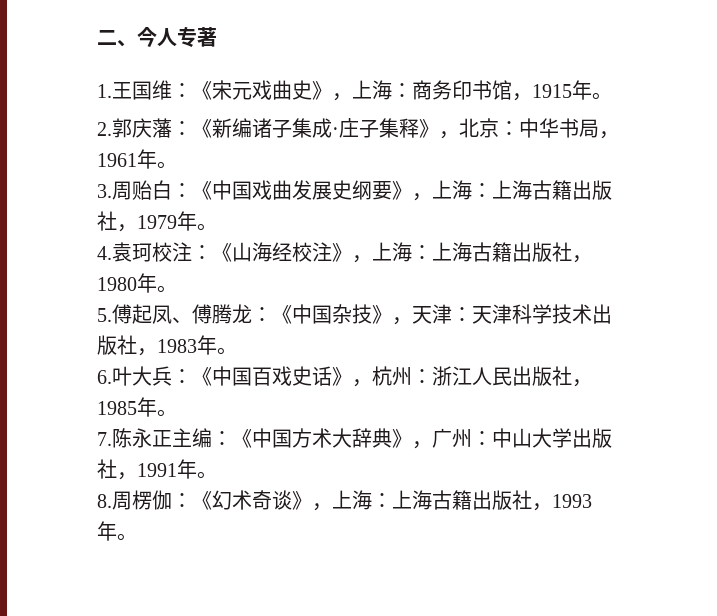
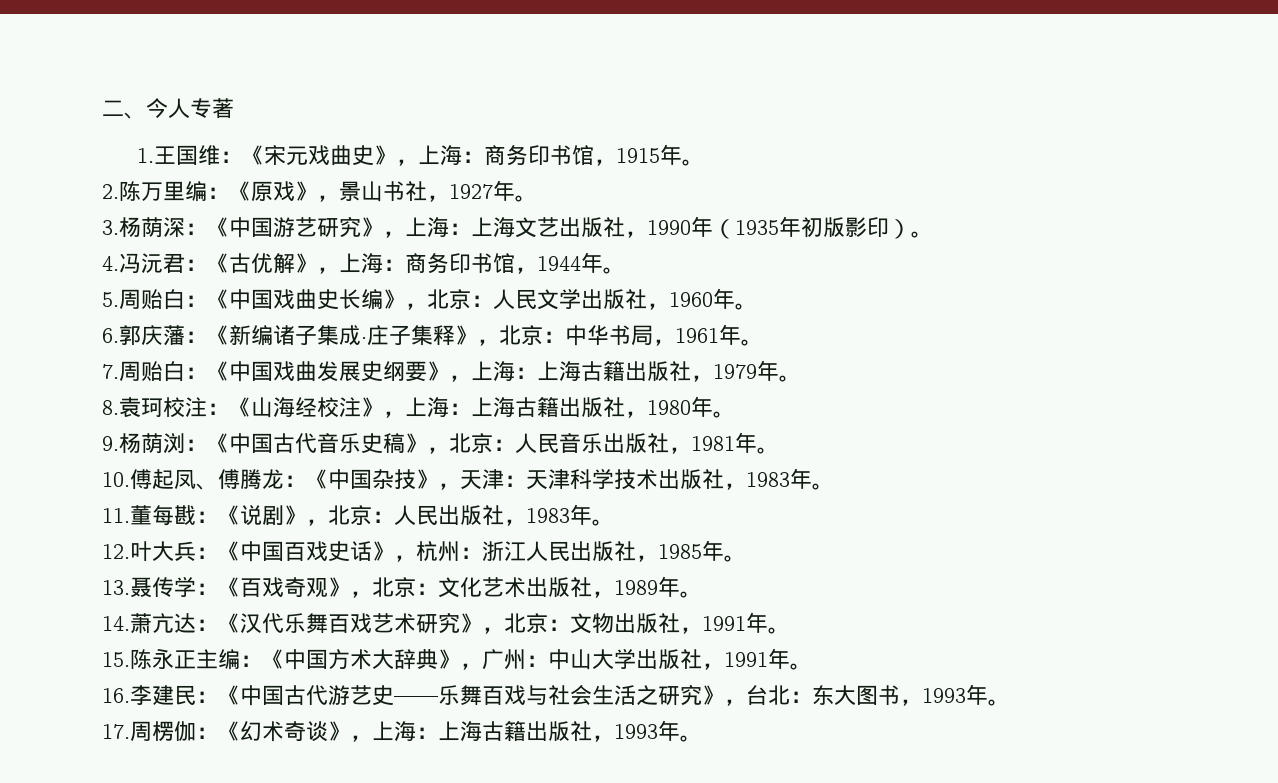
- 2.郭庆藩：《新编诸子集成·庄子集释》，北京：中华书局，1961年。
+ 2.陈万里编：《原戏》，景山书社，1927年。
+ 3.杨荫深：《中国游艺研究》，上海：上海文艺出版社，1990年（1935年初版影印）。
+ 4.冯沅君：《古优解》，上海：商务印书馆，1944年。
+ 5.周贻白：《中国戏曲史长编》，北京：人民文学出版社，1960年。
+ 6.郭庆藩：《新编诸子集成·庄子集释》，北京：中华书局，1961年。
- 3.周贻白：《中国戏曲发展史纲要》，上海：上海古籍出版社，1979年。
+ 7.周贻白：《中国戏曲发展史纲要》，上海：上海古籍出版社，1979年。
- 4.袁珂校注：《山海经校注》，上海：上海古籍出版社，1980年。
+ 8.袁珂校注：《山海经校注》，上海：上海古籍出版社，1980年。
- 5.傅起凤、傅腾龙：《中国杂技》，天津：天津科学技术出版社，1983年。
+ 9.杨荫浏：《中国古代音乐史稿》，北京：人民音乐出版社，1981年。
+ 10.傅起凤、傅腾龙：《中国杂技》，天津：天津科学技术出版社，1983年。
- 6.叶大兵：《中国百戏史话》，杭州：浙江人民出版社，1985年。
+ 11.董每戡：《说剧》，北京：人民出版社，1983年。
+ 12.叶大兵：《中国百戏史话》，杭州：浙江人民出版社，1985年。
- 7.陈永正主编：《中国方术大辞典》，广州：中山大学出版社，1991年。
+ 13.聂传学：《百戏奇观》，北京：文化艺术出版社，1989年。
+ 14.萧亢达：《汉代乐舞百戏艺术研究》，北京：文物出版社，1991年。
+ 15.陈永正主编：《中国方术大辞典》，广州：中山大学出版社，1991年。
- 8.周楞伽：《幻术奇谈》，上海：上海古籍出版社，1993年。
+ 16.李建民：《中国古代游艺史——乐舞百戏与社会生活之研究》，台北：东大图书，1993年。
+ 17.周楞伽：《幻术奇谈》，上海：上海古籍出版社，1993年。

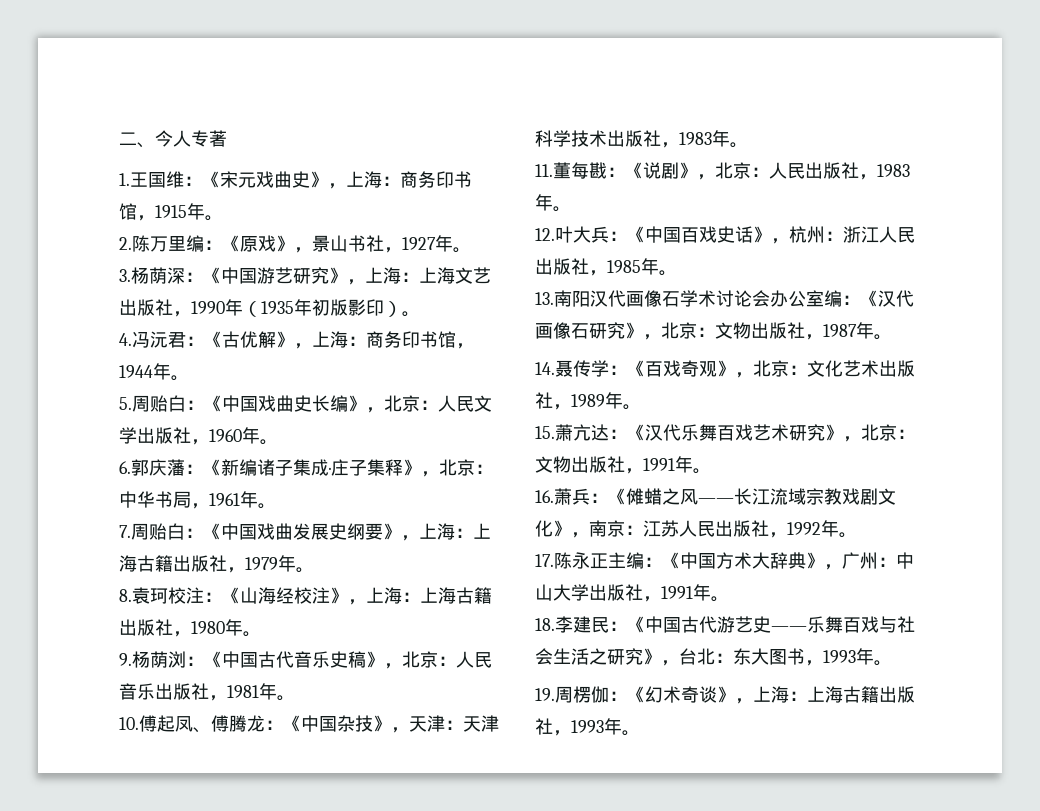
- 13.聂传学：《百戏奇观》，北京：文化艺术出版社，1989年。
+ 13.南阳汉代画像石学术讨论会办公室编：《汉代画像石研究》，北京：文物出版社，1987年。
+ 14.聂传学：《百戏奇观》，北京：文化艺术出版社，1989年。
- 14.萧亢达：《汉代乐舞百戏艺术研究》，北京：文物出版社，1991年。
+ 15.萧亢达：《汉代乐舞百戏艺术研究》，北京：文物出版社，1991年。
- 15.陈永正主编：《中国方术大辞典》，广州：中山大学出版社，1991年。
+ 16.萧兵：《傩蜡之风——长江流域宗教戏剧文化》，南京：江苏人民出版社，1992年。
+ 17.陈永正主编：《中国方术大辞典》，广州：中山大学出版社，1991年。
- 16.李建民：《中国古代游艺史——乐舞百戏与社会生活之研究》，台北：东大图书，1993年。
+ 18.李建民：《中国古代游艺史——乐舞百戏与社会生活之研究》，台北：东大图书，1993年。
- 17.周楞伽：《幻术奇谈》，上海：上海古籍出版社，1993年。
+ 19.周楞伽：《幻术奇谈》，上海：上海古籍出版社，1993年。

